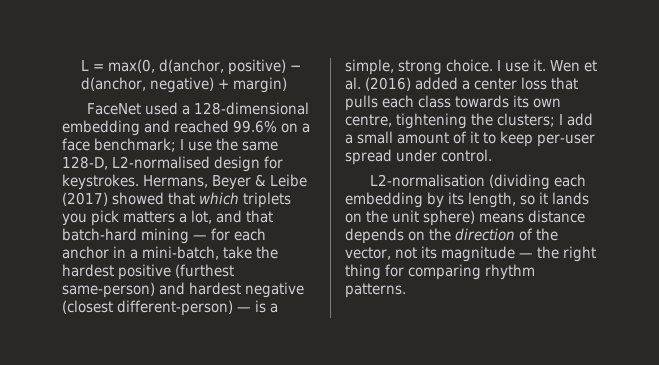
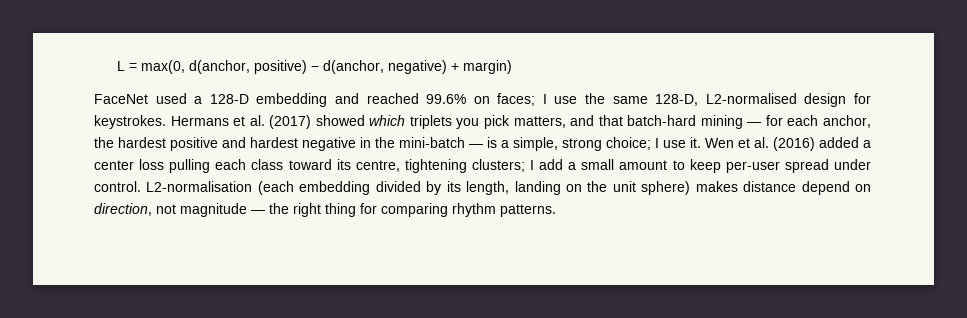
- FaceNet used a 128-dimensional embedding and reached 99.6% on a face benchmark; I use the same 128-D, L2-normalised design for keystrokes.
+ FaceNet used a 128-D embedding and reached 99.6% on faces; I use the same 128-D, L2-normalised design for keystrokes.
- Hermans, Beyer & Leibe (2017) showed that which triplets you pick matters a lot, and that batch-hard mining — for each anchor in a mini-batch, take the hardest positive (furthest same-person) and hardest negative (closest different-person) — is a simple, strong choice. I use it.
+ Hermans et al. (2017) showed which triplets you pick matters, and that batch-hard mining — for each anchor, the hardest positive and hardest negative in the mini-batch — is a simple, strong choice; I use it.
- Wen et al. (2016) added a center loss that pulls each class towards its own centre, tightening the clusters; I add a small amount of it to keep per-user spread under control.
- L2-normalisation (dividing each embedding by its length, so it lands on the unit sphere) means distance depends on the direction of the vector, not its magnitude — the right thing for comparing rhythm patterns.
+ Wen et al. (2016) added a center loss pulling each class toward its centre, tightening clusters; I add a small amount to keep per-user spread under control. L2-normalisation (each embedding divided by its length, landing on the unit sphere) makes distance depend on direction, not magnitude — the right thing for comparing rhythm patterns.

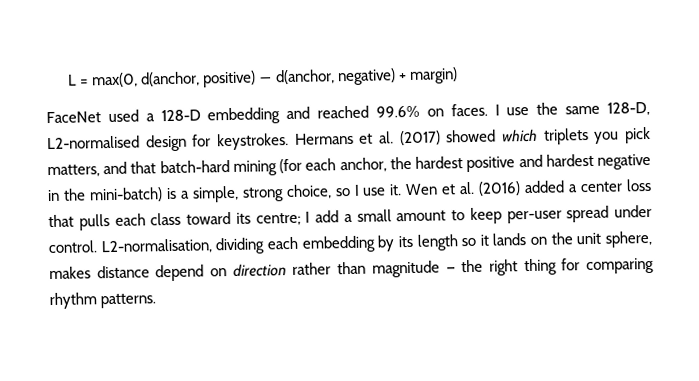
- FaceNet used a 128-D embedding and reached 99.6% on faces; I use the same 128-D, L2-normalised design for keystrokes.
+ FaceNet used a 128-D embedding and reached 99.6% on faces. I use the same 128-D, L2-normalised design for keystrokes.
- Hermans et al. (2017) showed which triplets you pick matters, and that batch-hard mining — for each anchor, the hardest positive and hardest negative in the mini-batch — is a simple, strong choice; I use it.
+ Hermans et al. (2017) showed which triplets you pick matters, and that batch-hard mining (for each anchor, the hardest positive and hardest negative in the mini-batch) is a simple, strong choice, so I use it.
- Wen et al. (2016) added a center loss pulling each class toward its centre, tightening clusters; I add a small amount to keep per-user spread under control.
+ Wen et al. (2016) added a center loss that pulls each class toward its centre; I add a small amount to keep per-user spread under control.
- L2-normalisation (each embedding divided by its length, landing on the unit sphere) makes distance depend on direction, not magnitude — the right thing for comparing rhythm patterns.
+ L2-normalisation, dividing each embedding by its length so it lands on the unit sphere, makes distance depend on direction rather than magnitude — the right thing for comparing rhythm patterns.

